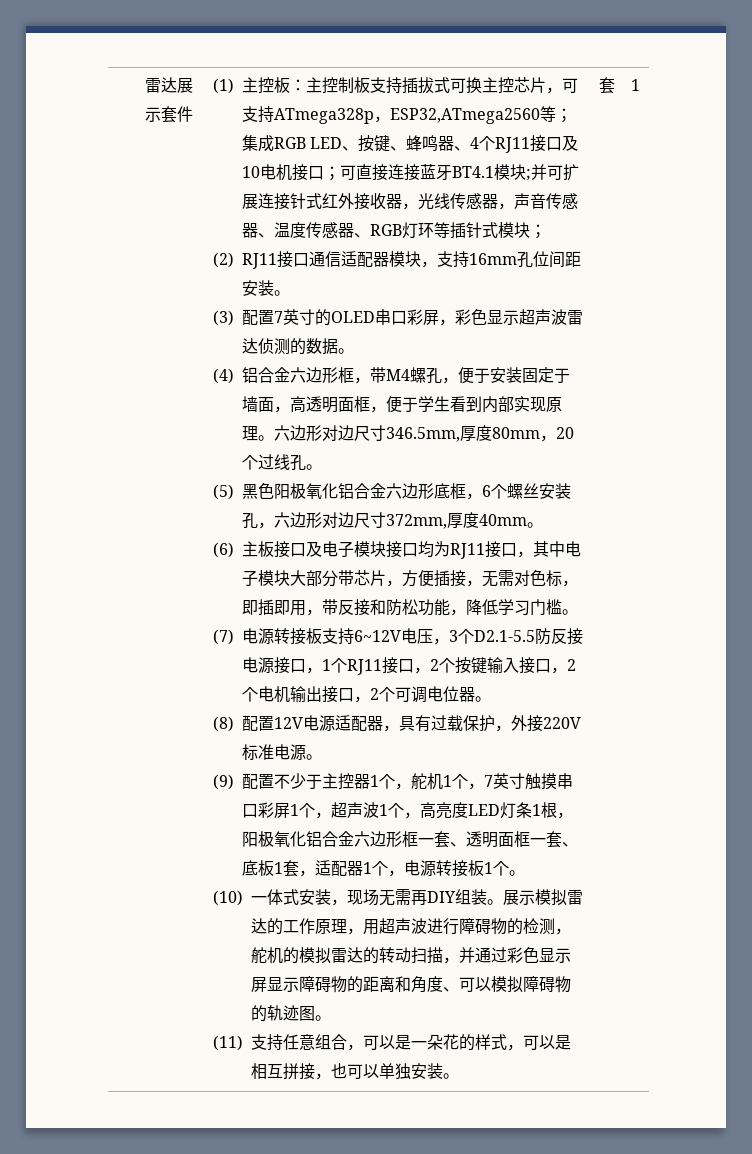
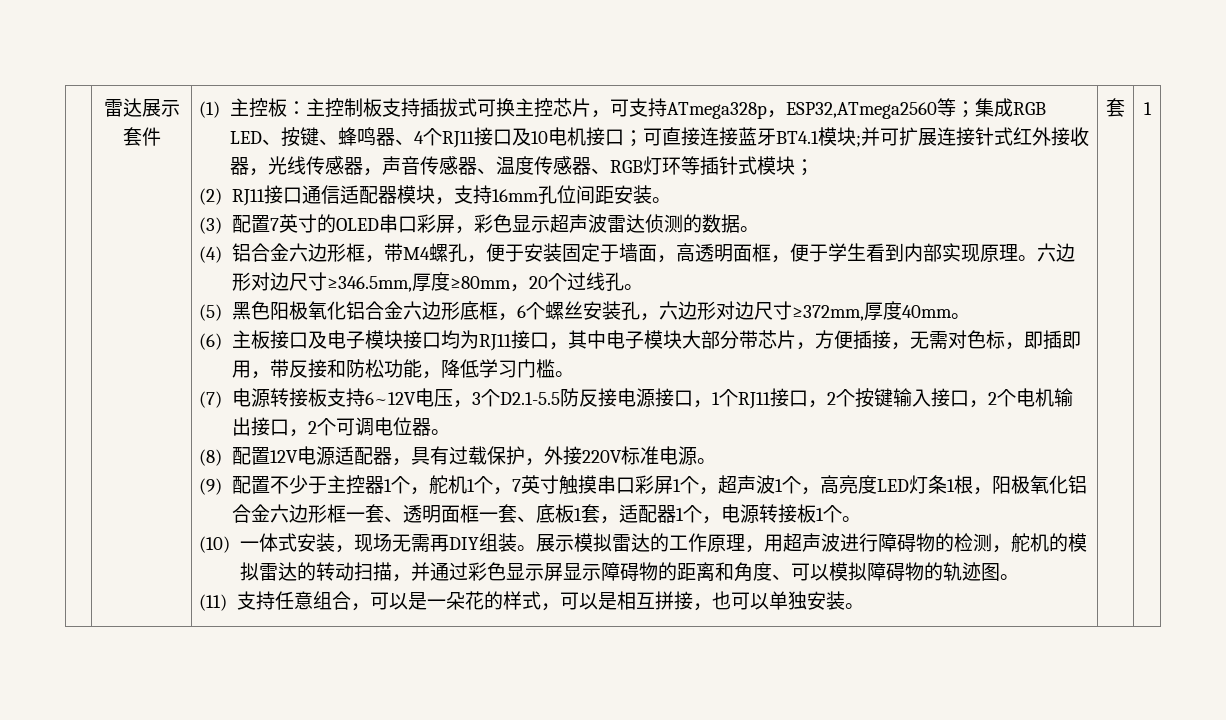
- 六边形对边尺寸346.5mm,厚度80mm，20个过线孔。
+ 六边形对边尺寸≥346.5mm,厚度≥80mm，20个过线孔。
- (5)黑色阳极氧化铝合金六边形底框，6个螺丝安装孔，六边形对边尺寸372mm,厚度40mm。
+ (5)黑色阳极氧化铝合金六边形底框，6个螺丝安装孔，六边形对边尺寸≥372mm,厚度40mm。

